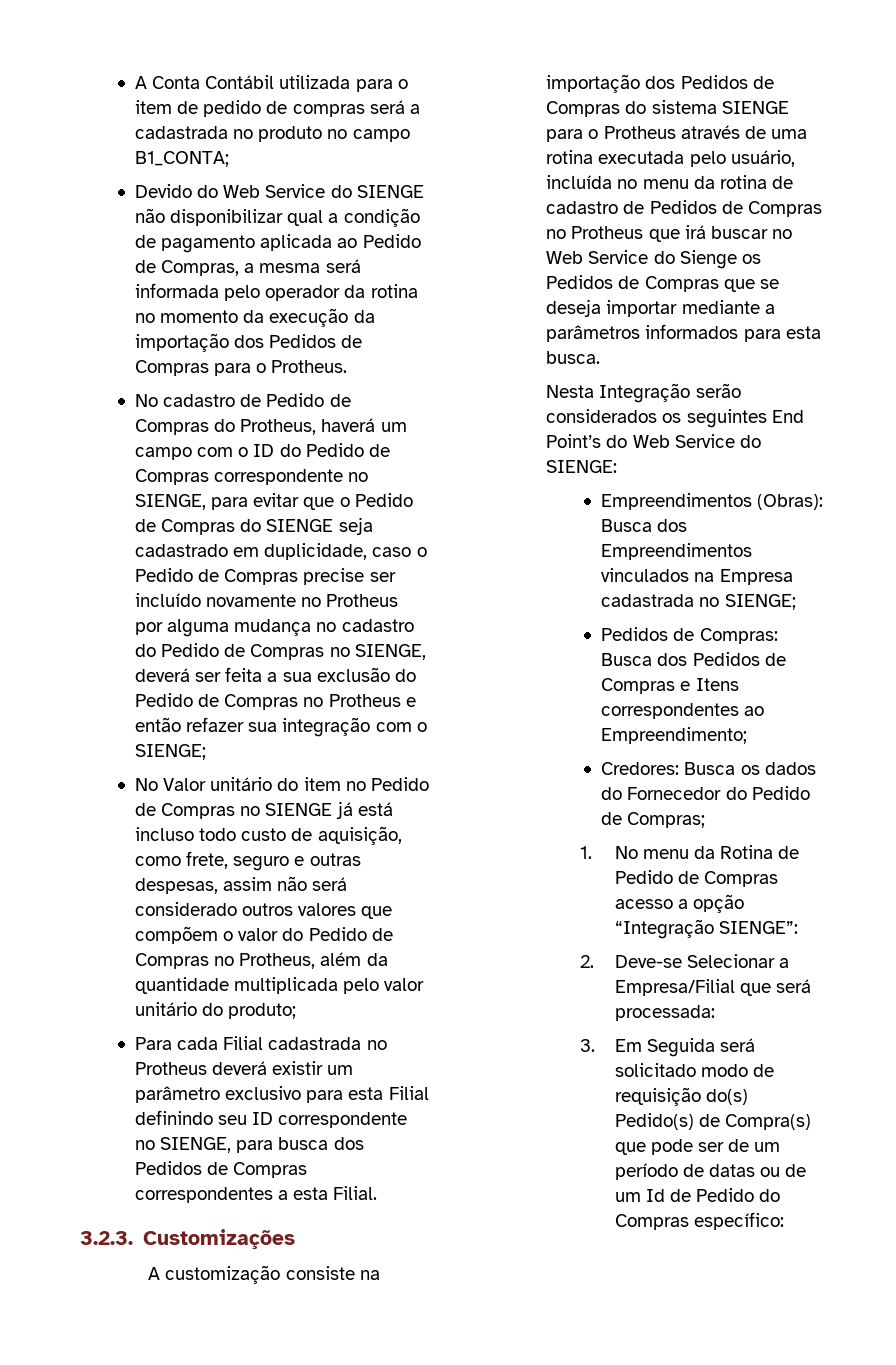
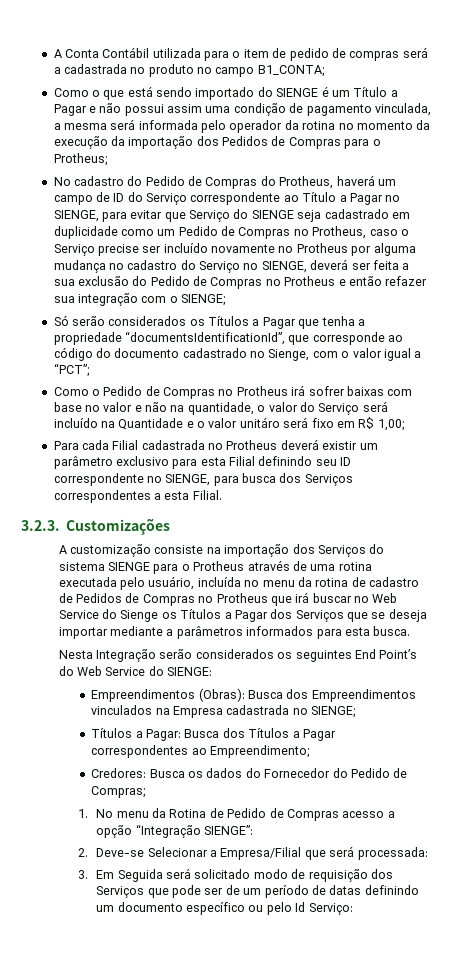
- Devido do Web Service do SIENGE não disponibilizar qual a condição de pagamento aplicada ao Pedido de Compras, a mesma será informada pelo operador da rotina no momento da execução da importação dos Pedidos de Compras para o Protheus.
+ Como o que está sendo importado do SIENGE é um Título a Pagar e não possui assim uma condição de pagamento vinculada, a mesma será informada pelo operador da rotina no momento da execução da importação dos Pedidos de Compras para o Protheus;
- No cadastro de Pedido de Compras do Protheus, haverá um campo com o ID do Pedido de Compras correspondente no SIENGE, para evitar que o Pedido de Compras do SIENGE seja cadastrado em duplicidade, caso o Pedido de Compras precise ser incluído novamente no Protheus por alguma mudança no cadastro do Pedido de Compras no SIENGE, deverá ser feita a sua exclusão do Pedido de Compras no Protheus e então refazer sua integração com o SIENGE;
+ No cadastro do Pedido de Compras do Protheus, haverá um campo de ID do Serviço correspondente ao Título a Pagar no SIENGE, para evitar que Serviço do SIENGE seja cadastrado em duplicidade como um Pedido de Compras no Protheus, caso o Serviço precise ser incluído novamente no Protheus por alguma mudança no cadastro do Serviço no SIENGE, deverá ser feita a sua exclusão do Pedido de Compras no Protheus e então refazer sua integração com o SIENGE;
- No Valor unitário do item no Pedido de Compras no SIENGE já está incluso todo custo de aquisição, como frete, seguro e outras despesas, assim não será considerado outros valores que compõem o valor do Pedido de Compras no Protheus, além da quantidade multiplicada pelo valor unitário do produto;
+ Só serão considerados os Títulos a Pagar que tenha a propriedade “documentsIdentificationId”, que corresponde ao código do documento cadastrado no Sienge, com o valor igual a “PCT”;
+ Como o Pedido de Compras no Protheus irá sofrer baixas com base no valor e não na quantidade, o valor do Serviço será incluído na Quantidade e o valor unitáro será fixo em R$ 1,00;
- Para cada Filial cadastrada no Protheus deverá existir um parâmetro exclusivo para esta Filial definindo seu ID correspondente no SIENGE, para busca dos Pedidos de Compras correspondentes a esta Filial.
+ Para cada Filial cadastrada no Protheus deverá existir um parâmetro exclusivo para esta Filial definindo seu ID correspondente no SIENGE, para busca dos Serviços correspondentes a esta Filial.
- A customização consiste na importação dos Pedidos de Compras do sistema SIENGE para o Protheus através de uma rotina executada pelo usuário, incluída no menu da rotina de cadastro de Pedidos de Compras no Protheus que irá buscar no Web Service do Sienge os Pedidos de Compras que se deseja importar mediante a parâmetros informados para esta busca.
+ A customização consiste na importação dos Serviços do sistema SIENGE para o Protheus através de uma rotina executada pelo usuário, incluída no menu da rotina de cadastro de Pedidos de Compras no Protheus que irá buscar no Web Service do Sienge os Títulos a Pagar dos Serviços que se deseja importar mediante a parâmetros informados para esta busca.
- Pedidos de Compras: Busca dos Pedidos de Compras e Itens correspondentes ao Empreendimento;
+ Títulos a Pagar: Busca dos Títulos a Pagar correspondentes ao Empreendimento;
- 3. Em Seguida será solicitado modo de requisição do(s) Pedido(s) de Compra(s) que pode ser de um período de datas ou de um Id de Pedido do Compras específico:
+ 3. Em Seguida será solicitado modo de requisição dos Serviços que pode ser de um período de datas definindo um documento específico ou pelo Id Serviço:

